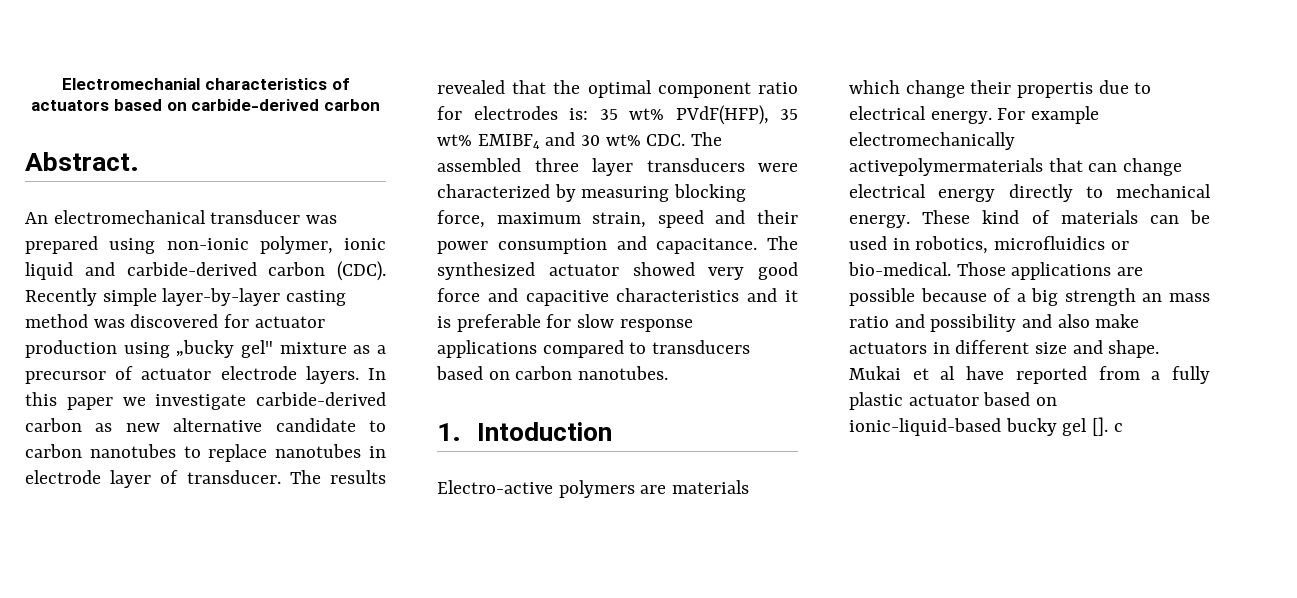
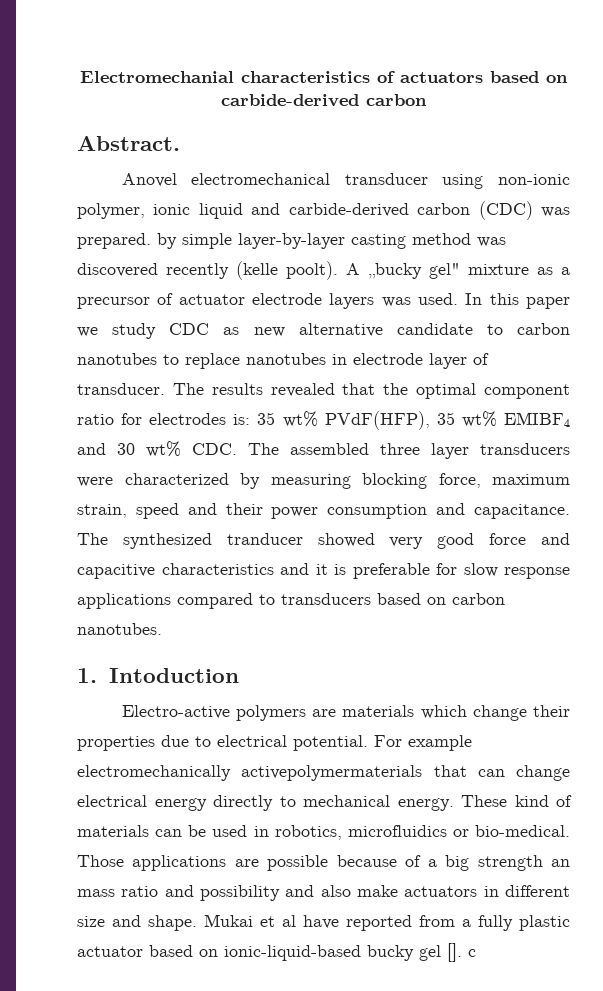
- An electromechanical transducer was prepared using non-ionic polymer, ionic liquid and carbide-derived carbon (CDC). Recently simple layer-by-layer casting method was discovered for actuator production using „bucky gel" mixture as a precursor of actuator electrode layers.
+ Anovel electromechanical transducer using non-ionic polymer, ionic liquid and carbide-derived carbon (CDC) was prepared. by simple layer-by-layer casting method was discovered recently (kelle poolt). A „bucky gel" mixture as a precursor of actuator electrode layers was used.
- In this paper we investigate carbide-derived carbon as new alternative candidate to carbon nanotubes to replace nanotubes in electrode layer of transducer.
+ In this paper we study CDC as new alternative candidate to carbon nanotubes to replace nanotubes in electrode layer of transducer.
- The synthesized actuator showed very good force and capacitive characteristics and it is preferable for slow response applications compared to transducers based on carbon nanotubes.
+ The synthesized tranducer showed very good force and capacitive characteristics and it is preferable for slow response applications compared to transducers based on carbon nanotubes.
- Electro-active polymers are materials which change their propertis due to electrical energy.
+ Electro-active polymers are materials which change their properties due to electrical potential.

